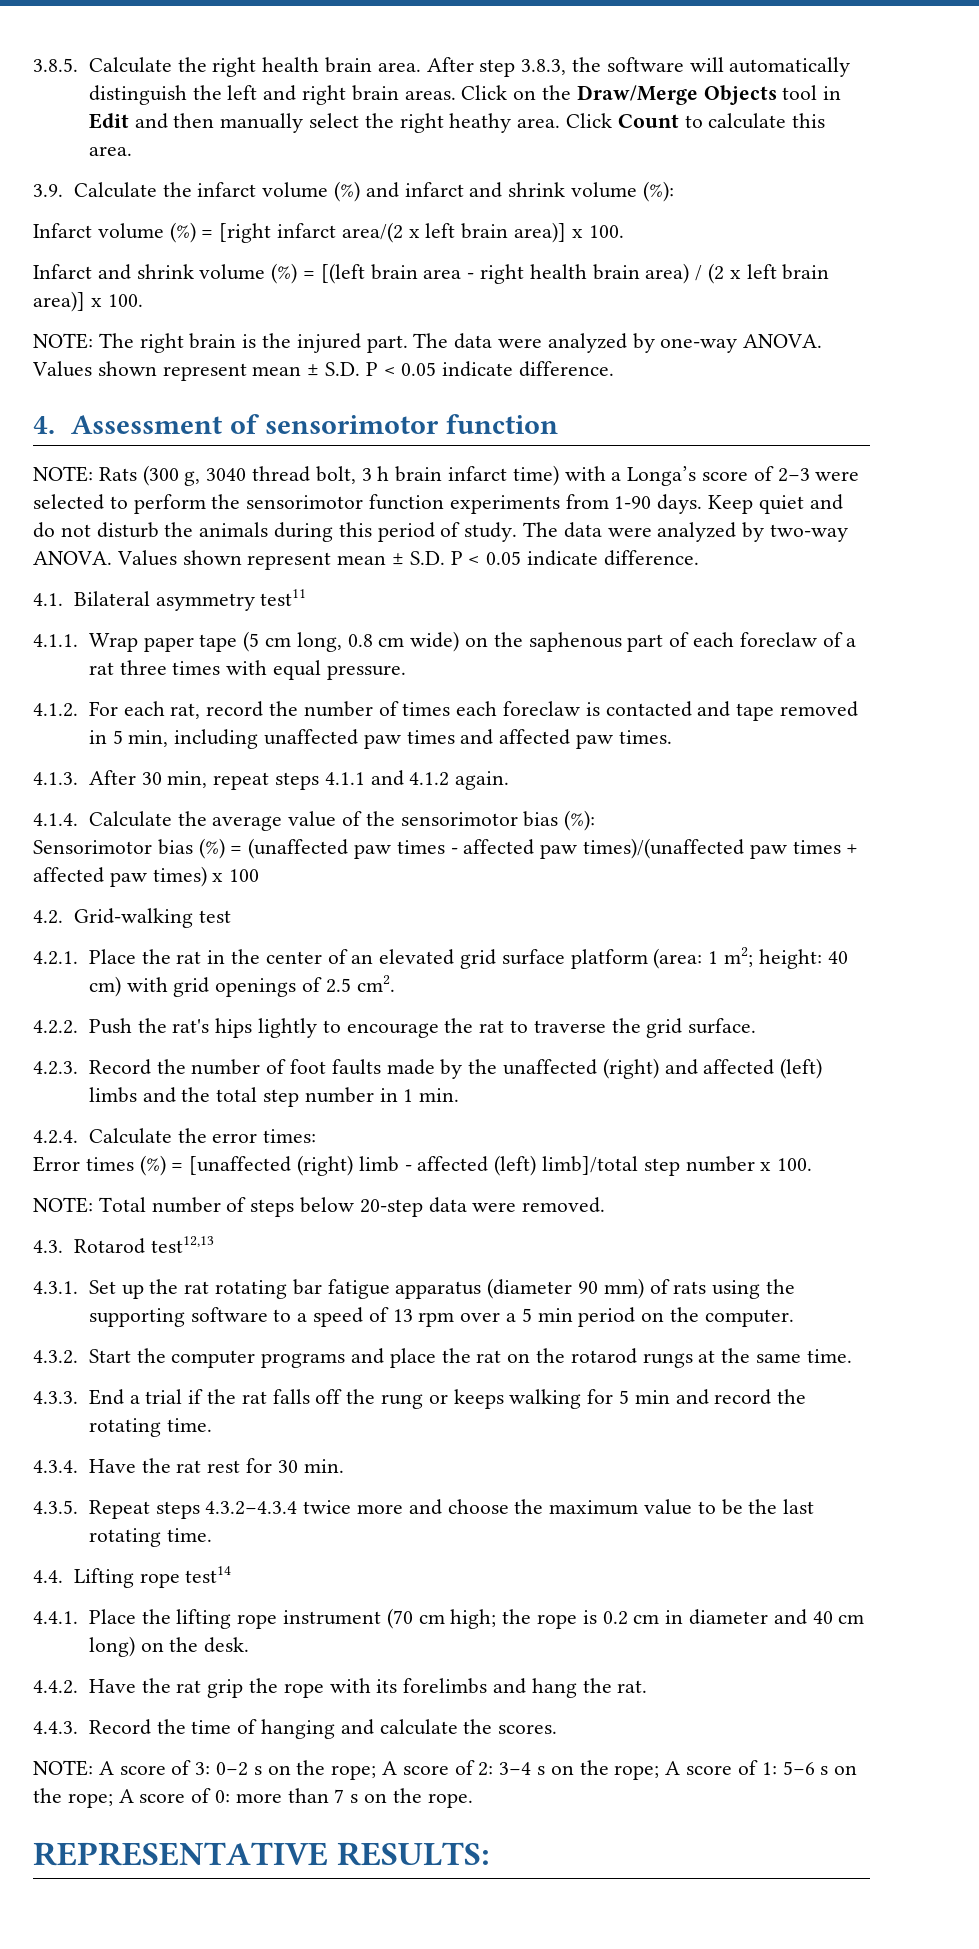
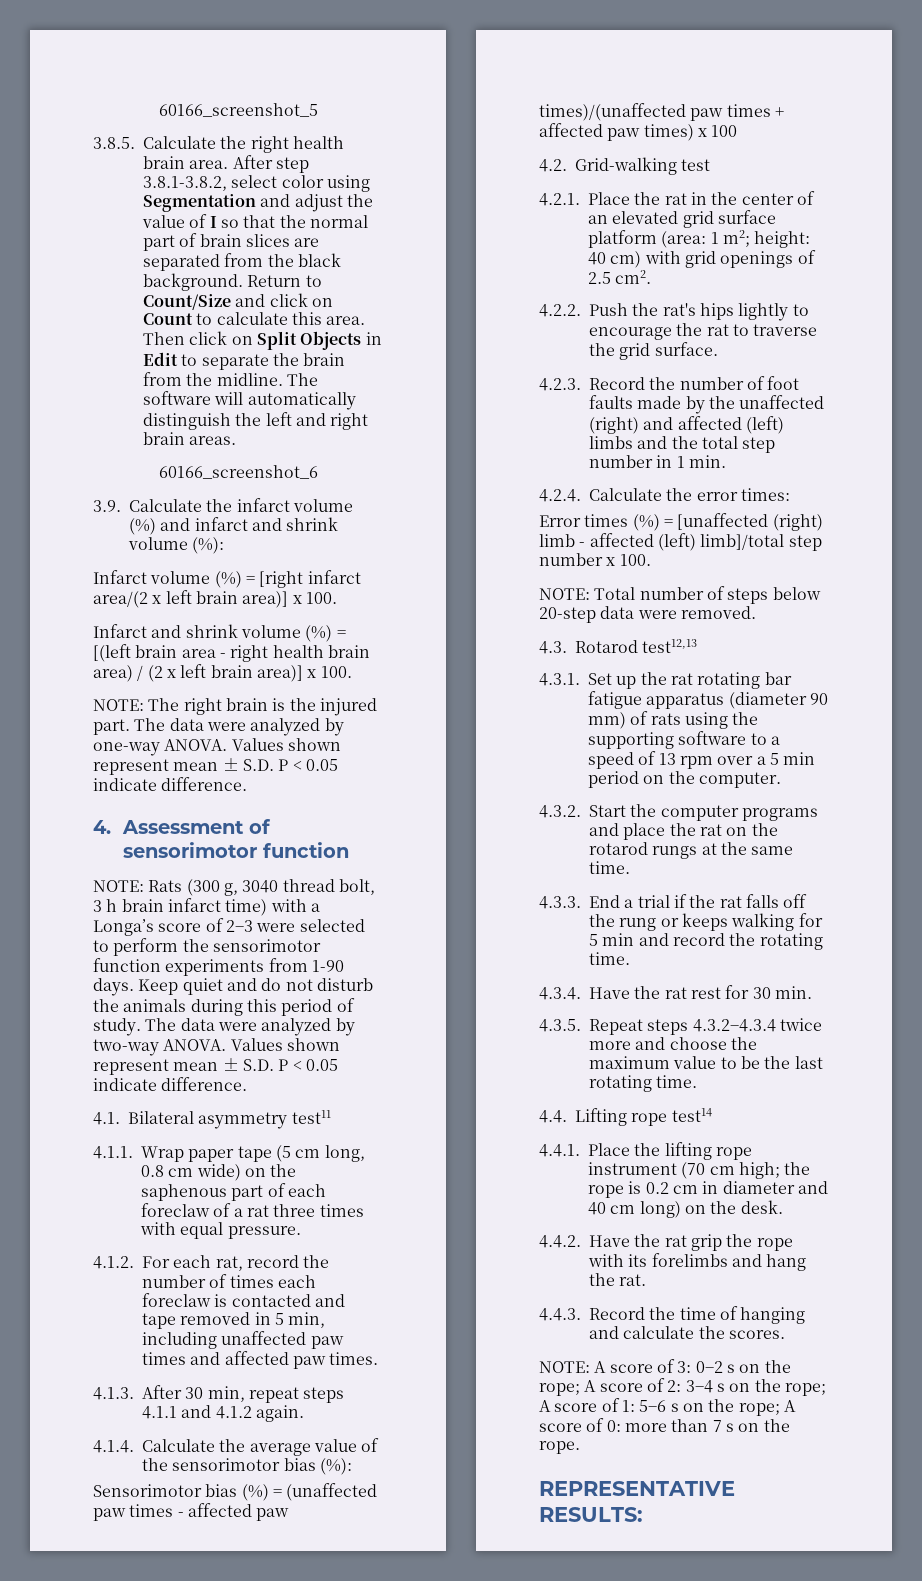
+ 60166_screenshot_5
- After step 3.8.3, the software will automatically distinguish the left and right brain areas. Click on the Draw/Merge Objects tool in Edit and then manually select the right heathy area. Click Count to calculate this area.
+ After step 3.8.1-3.8.2, select color using Segmentation and adjust the value of I so that the normal part of brain slices are separated from the black background. Return to Count/Size and click on Count to calculate this area. Then click on Split Objects in Edit to separate the brain from the midline. The software will automatically distinguish the left and right brain areas.
+ 60166_screenshot_6

